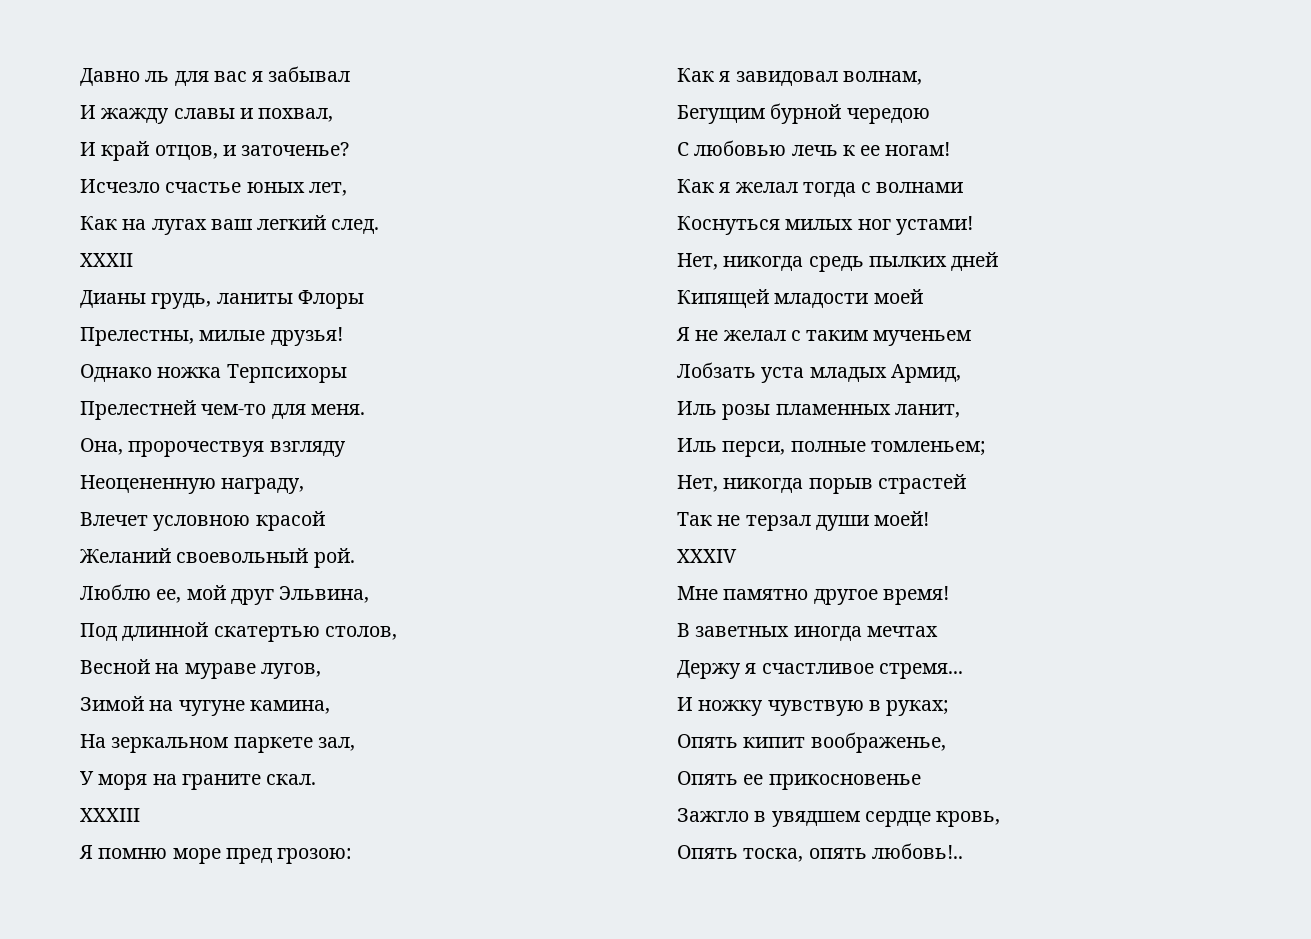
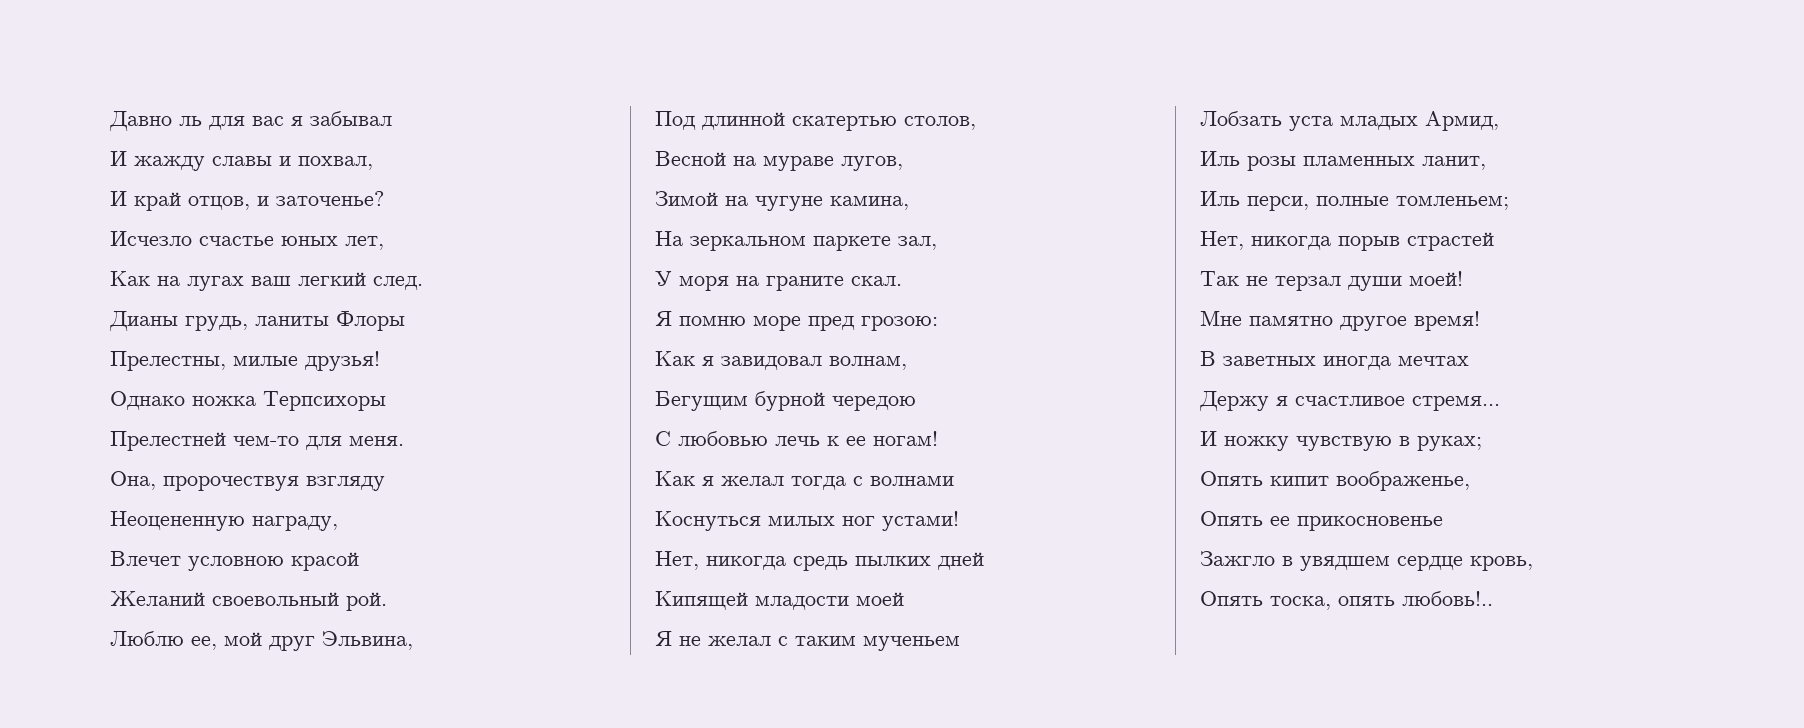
- XXXII
- XXXIII
- XXXIV

